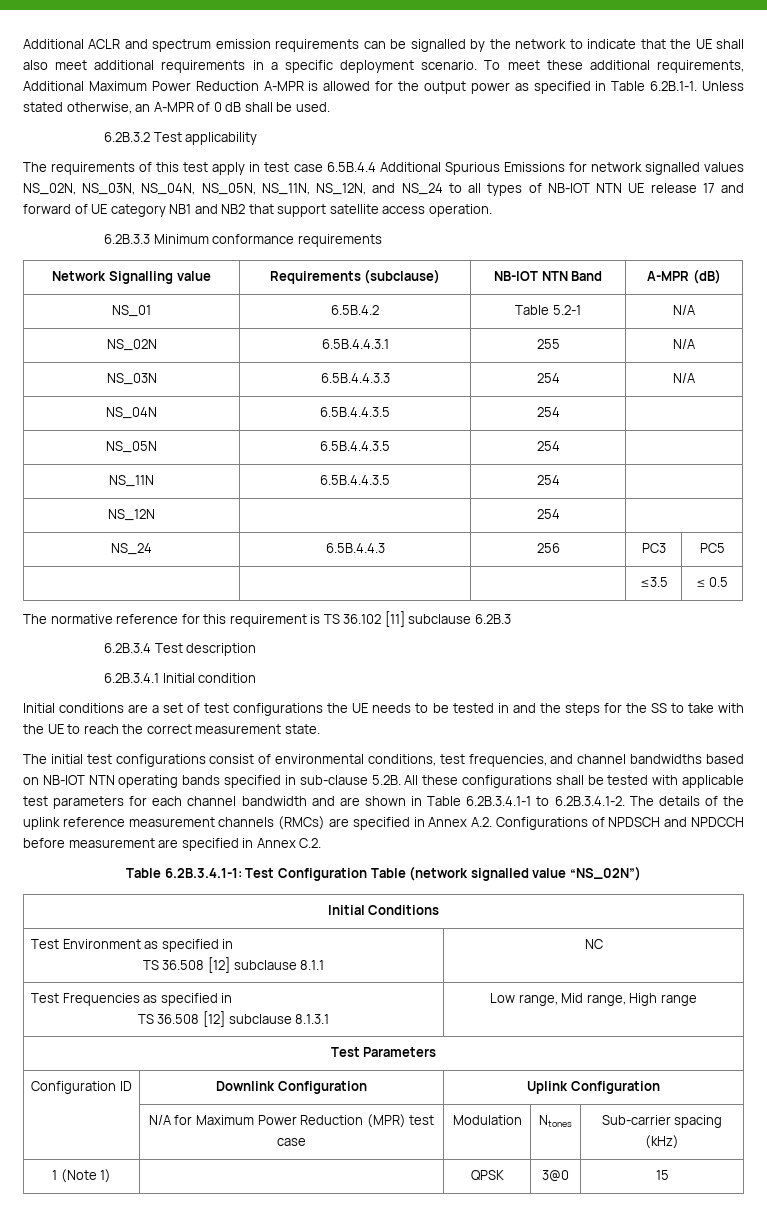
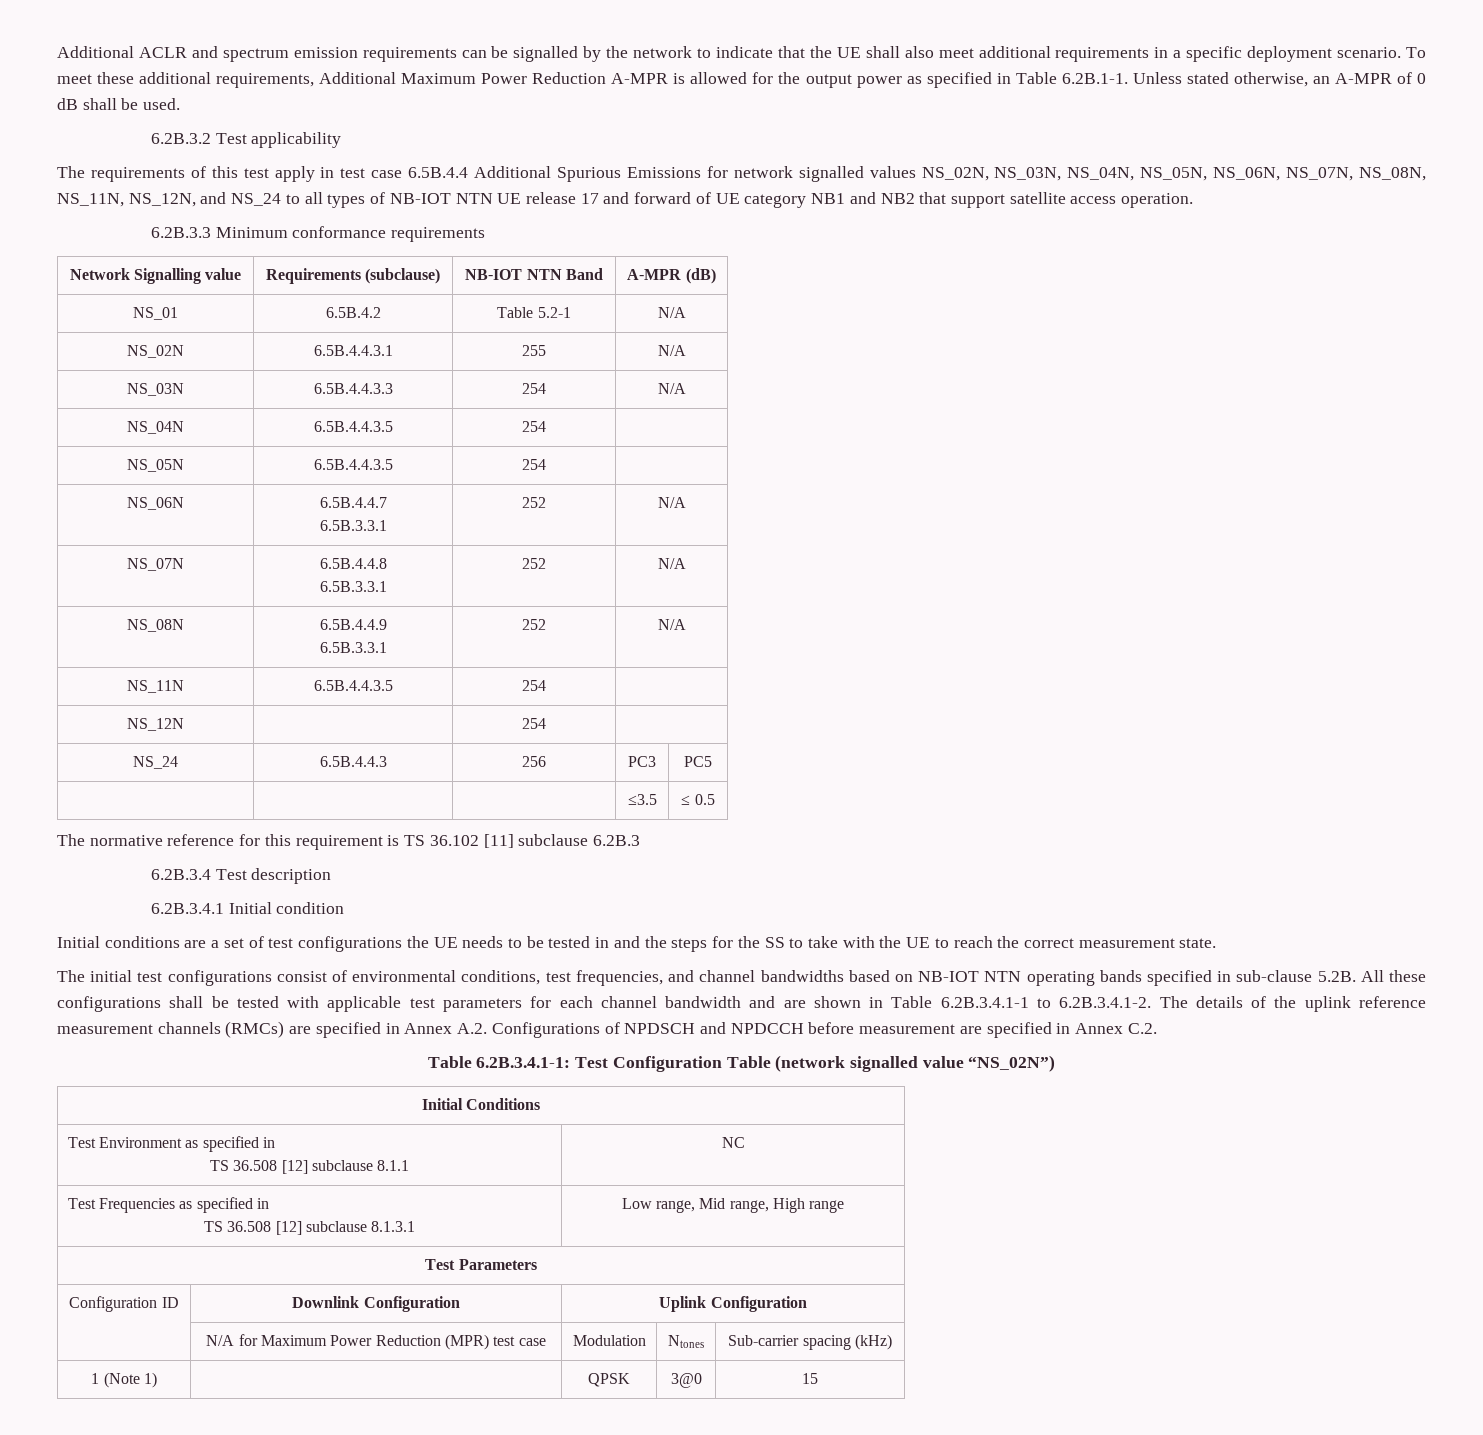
- The requirements of this test apply in test case 6.5B.4.4 Additional Spurious Emissions for network signalled values NS_02N, NS_03N, NS_04N, NS_05N, NS_11N, NS_12N, and NS_24 to all types of NB-IOT NTN UE release 17 and forward of UE category NB1 and NB2 that support satellite access operation.
+ The requirements of this test apply in test case 6.5B.4.4 Additional Spurious Emissions for network signalled values NS_02N, NS_03N, NS_04N, NS_05N, NS_06N, NS_07N, NS_08N, NS_11N, NS_12N, and NS_24 to all types of NB-IOT NTN UE release 17 and forward of UE category NB1 and NB2 that support satellite access operation.
+ NS_06N | 6.5B.4.4.7
+ 6.5B.3.3.1 | 252 | N/A
+ NS_07N | 6.5B.4.4.8
+ 6.5B.3.3.1 | 252 | N/A
+ NS_08N | 6.5B.4.4.9
+ 6.5B.3.3.1 | 252 | N/A

